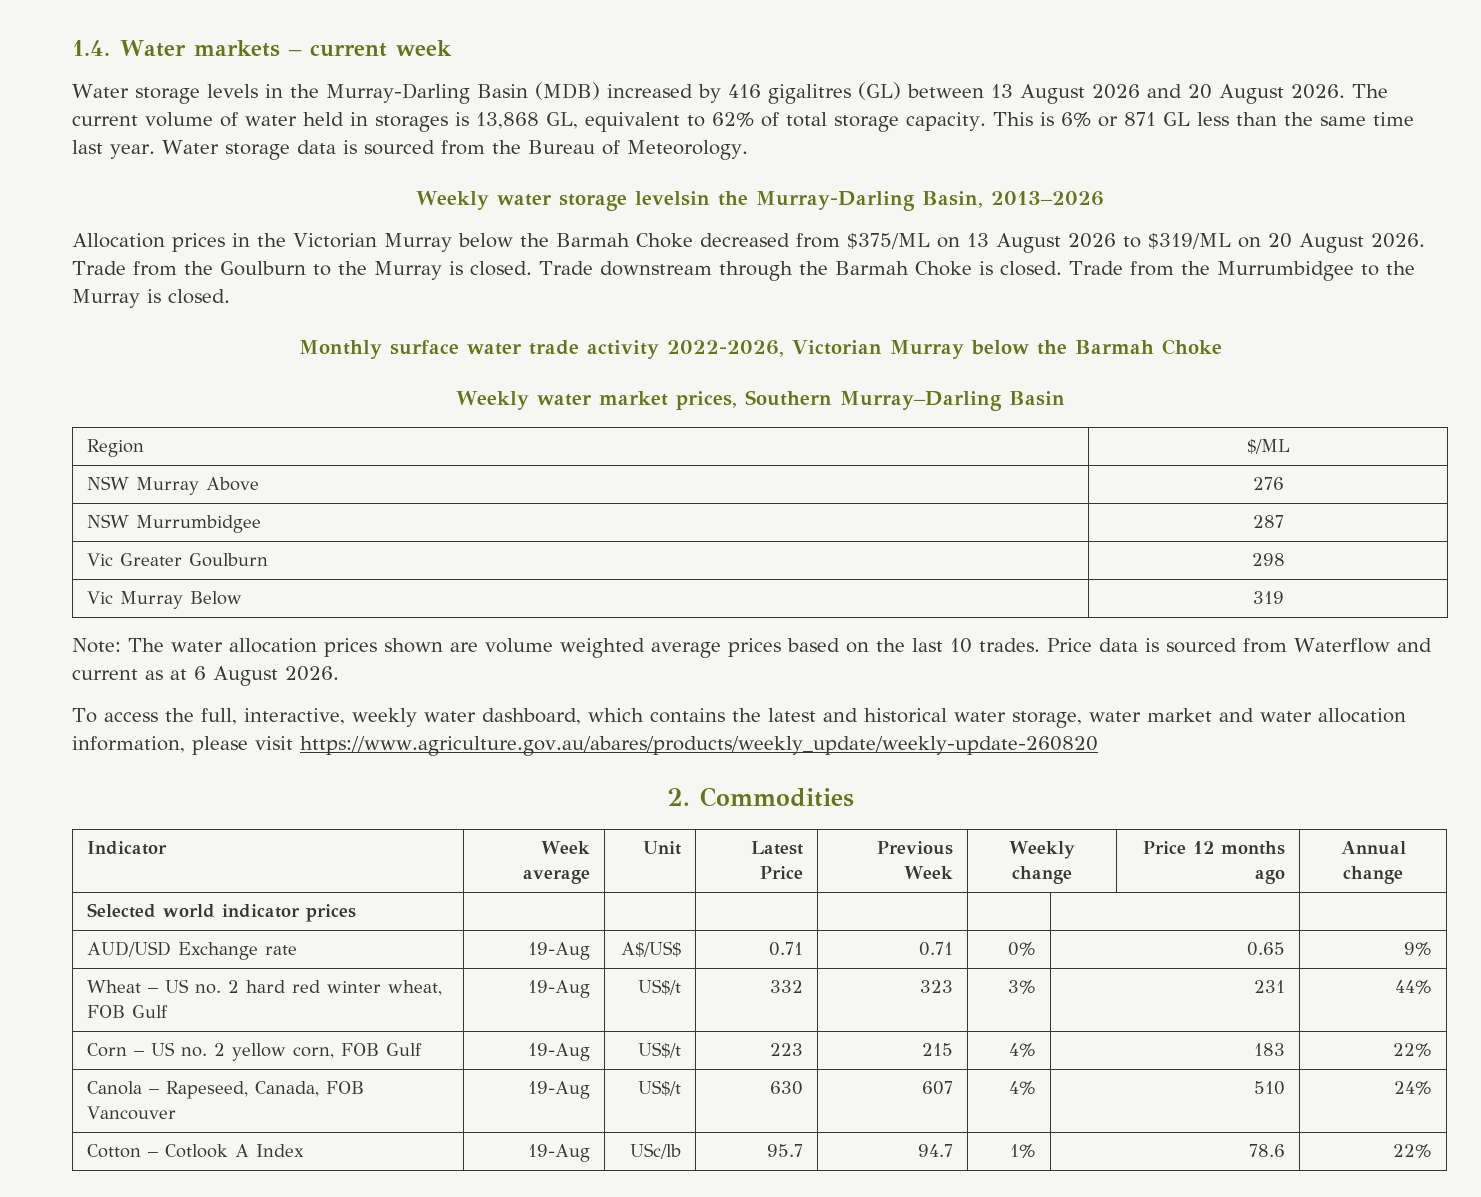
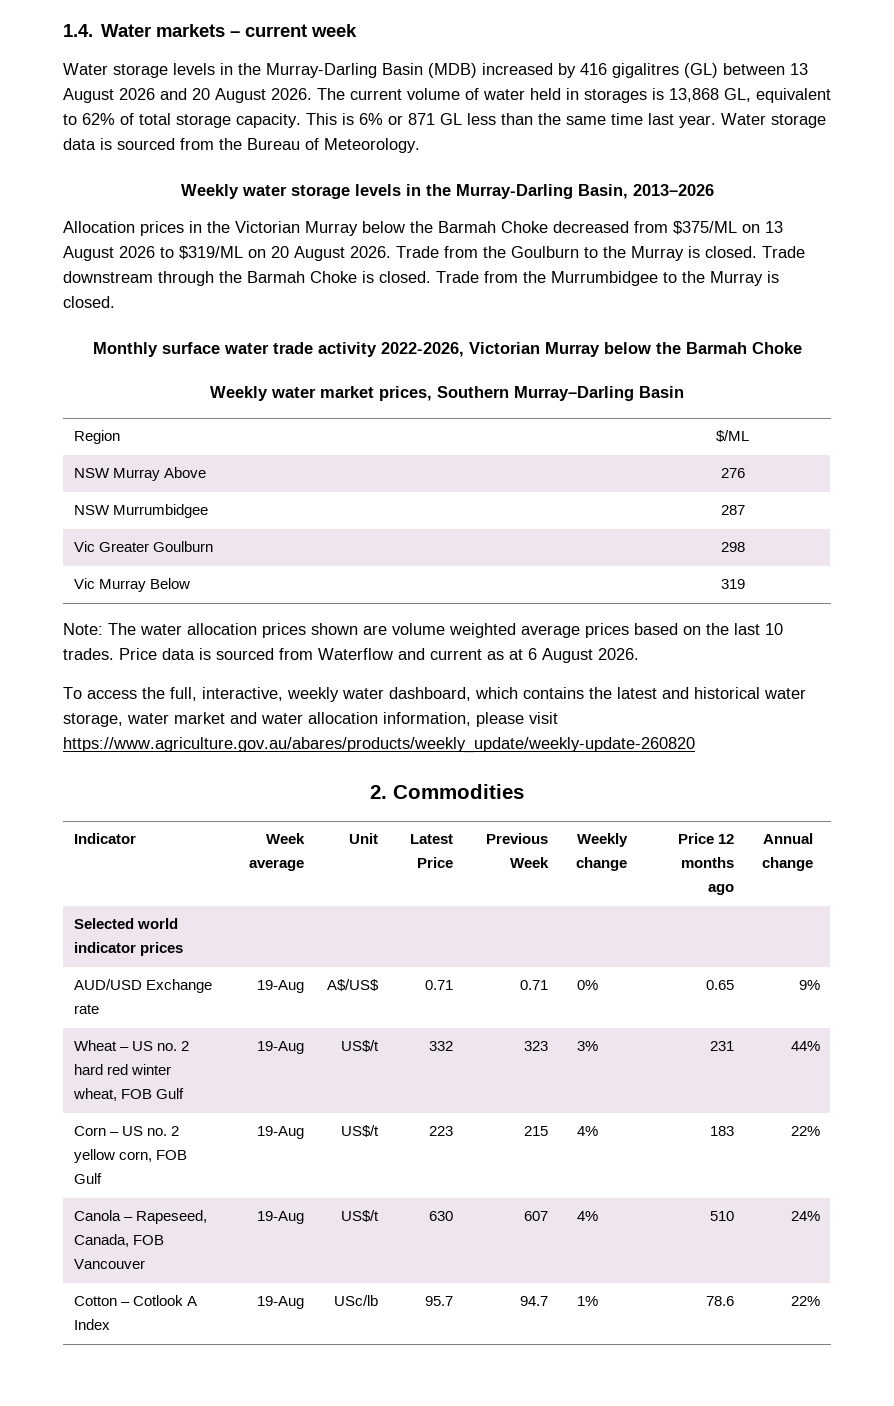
- Weekly water storage levelsin the Murray-Darling Basin, 2013–2026
+ Weekly water storage levels in the Murray-Darling Basin, 2013–2026

